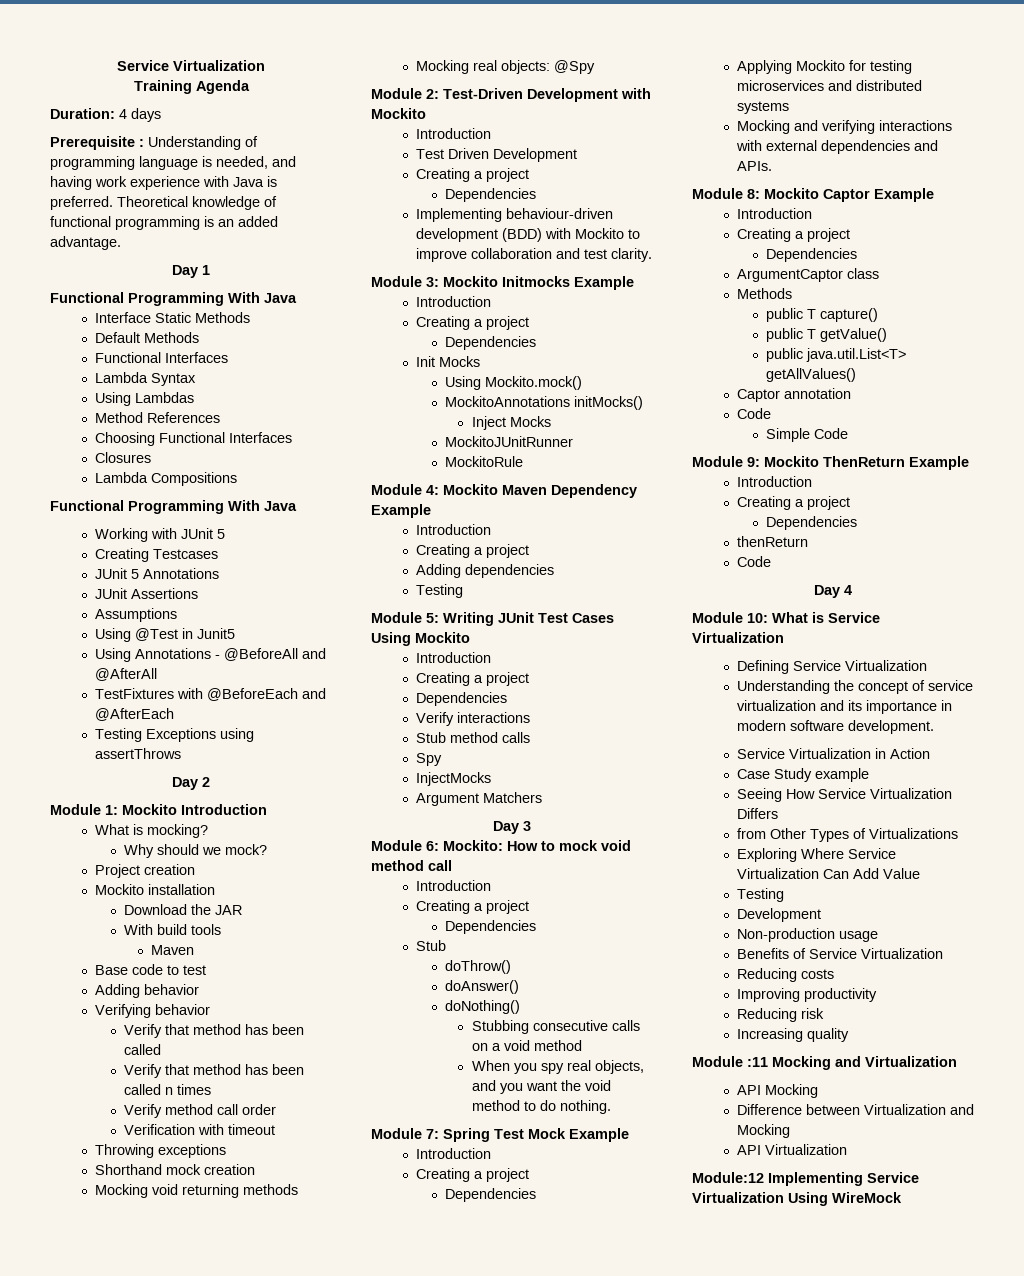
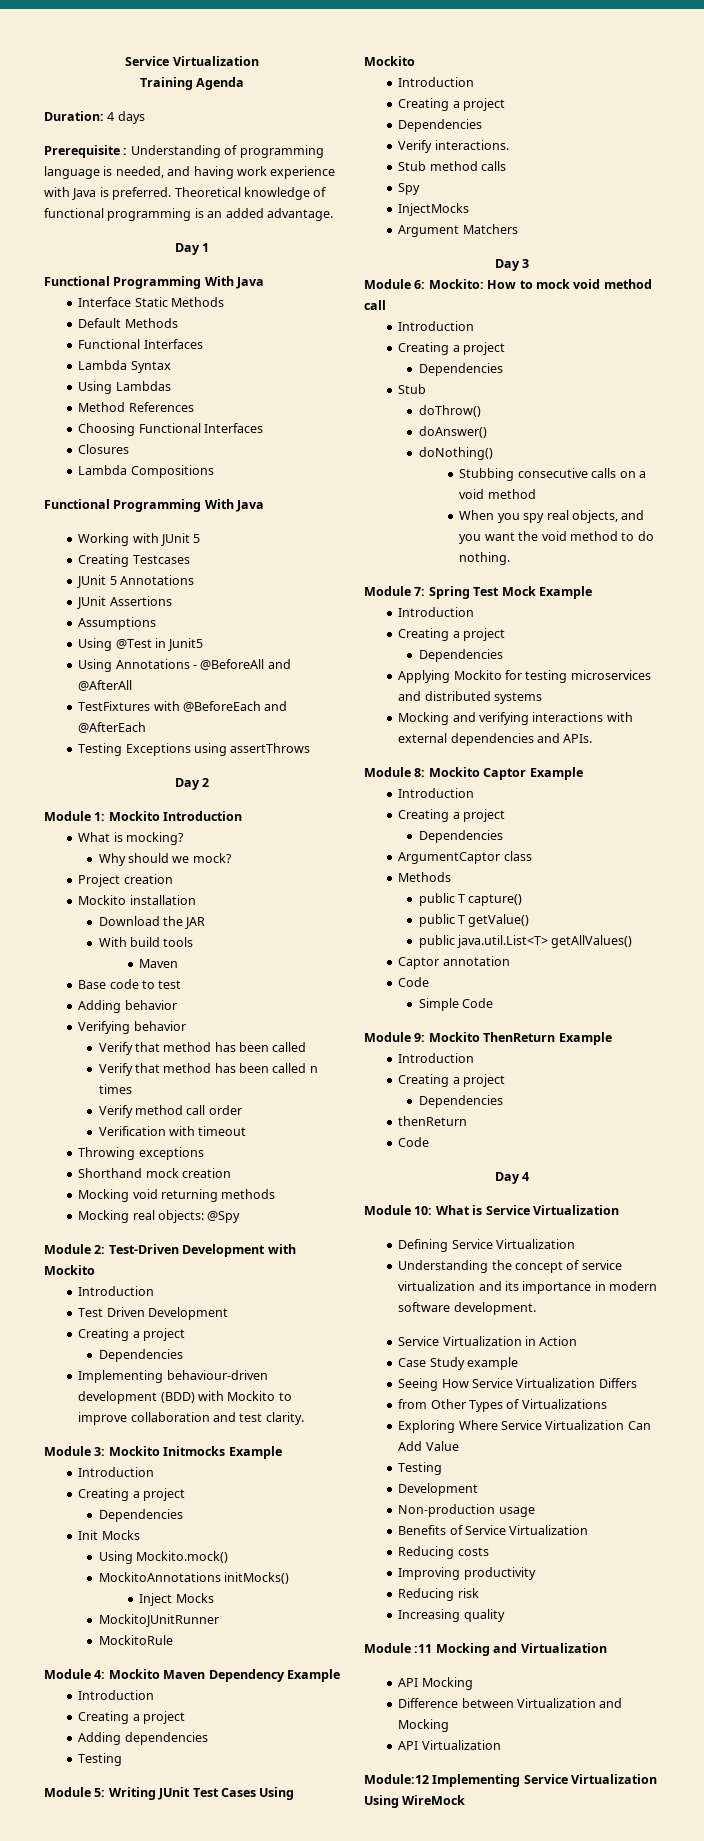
- Verify interactions
+ Verify interactions.

